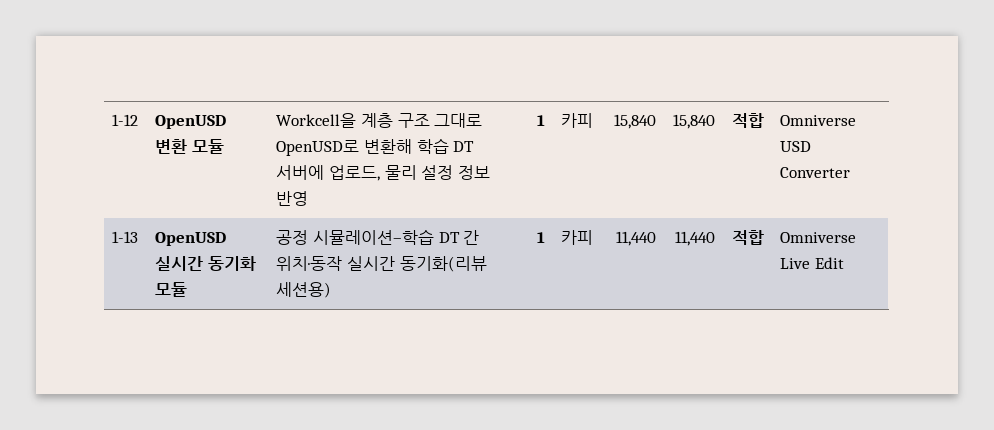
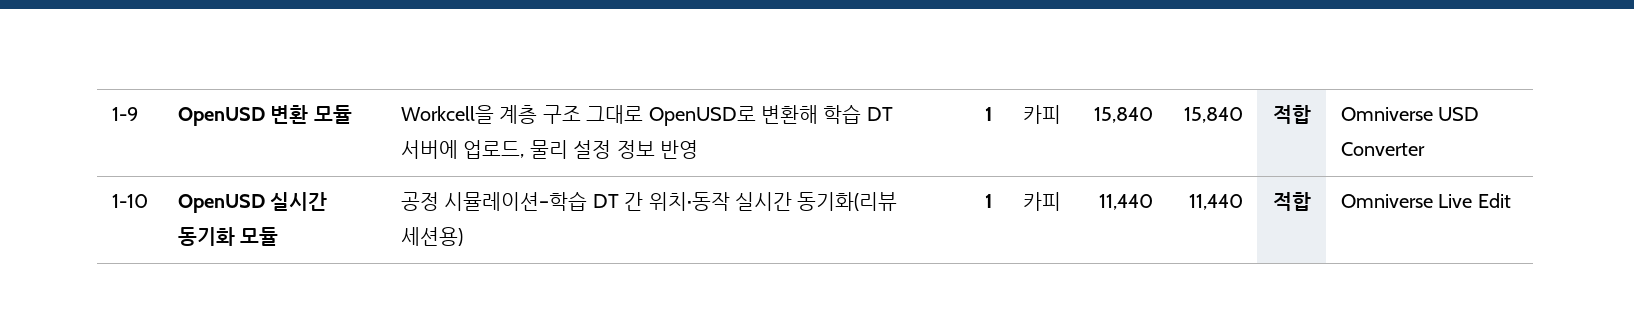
- 1-12 | OpenUSD 변환 모듈 | Workcell을 계층 구조 그대로 OpenUSD로 변환해 학습 DT 서버에 업로드, 물리 설정 정보 반영 | 1 | 카피 | 15,840 | 15,840 | 적합 | Omniverse USD Converter
+ 1-9 | OpenUSD 변환 모듈 | Workcell을 계층 구조 그대로 OpenUSD로 변환해 학습 DT 서버에 업로드, 물리 설정 정보 반영 | 1 | 카피 | 15,840 | 15,840 | 적합 | Omniverse USD Converter
- 1-13 | OpenUSD 실시간 동기화 모듈 | 공정 시뮬레이션–학습 DT 간 위치·동작 실시간 동기화(리뷰 세션용) | 1 | 카피 | 11,440 | 11,440 | 적합 | Omniverse Live Edit
+ 1-10 | OpenUSD 실시간 동기화 모듈 | 공정 시뮬레이션–학습 DT 간 위치·동작 실시간 동기화(리뷰 세션용) | 1 | 카피 | 11,440 | 11,440 | 적합 | Omniverse Live Edit

